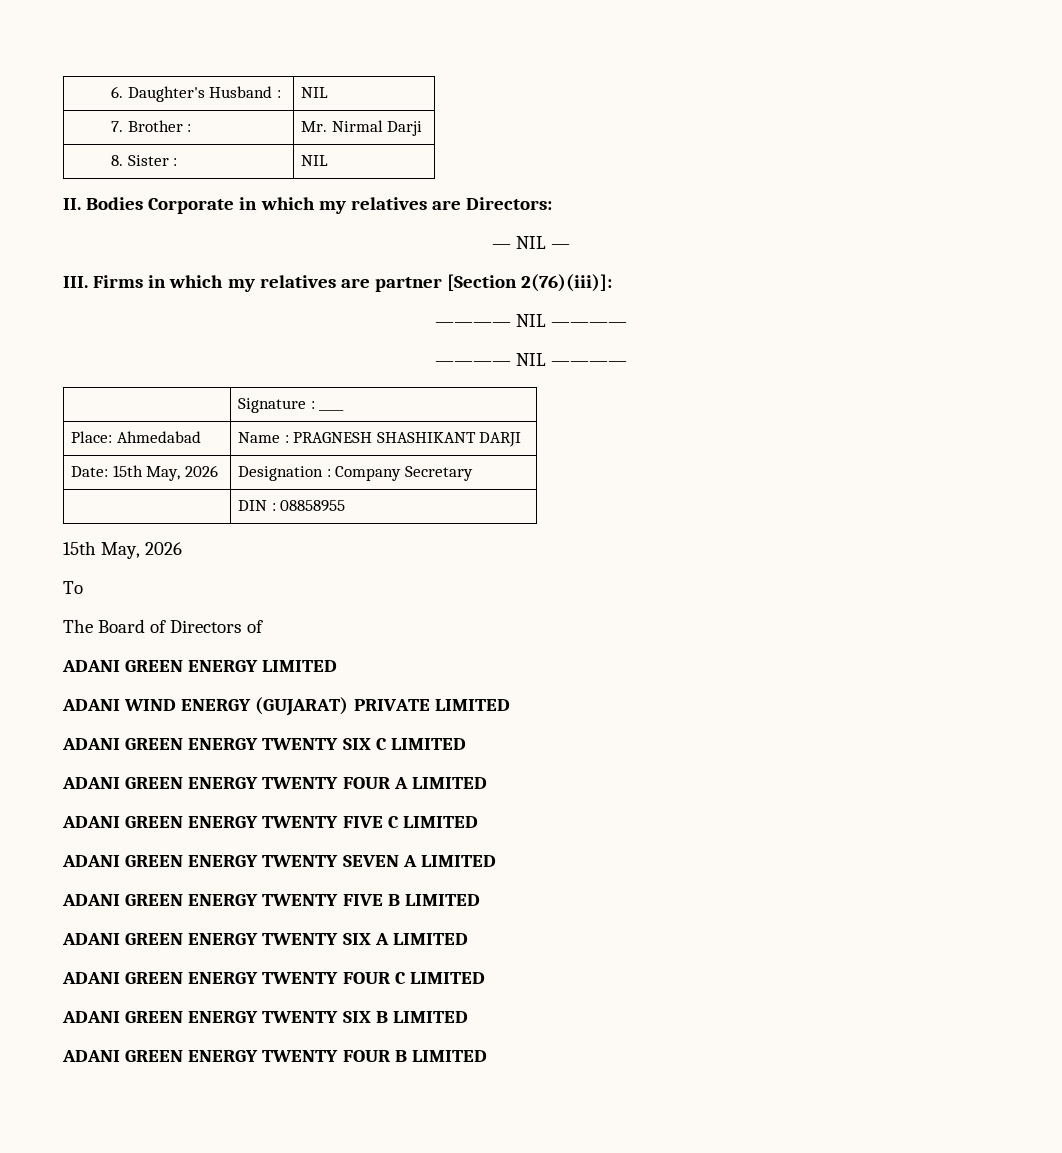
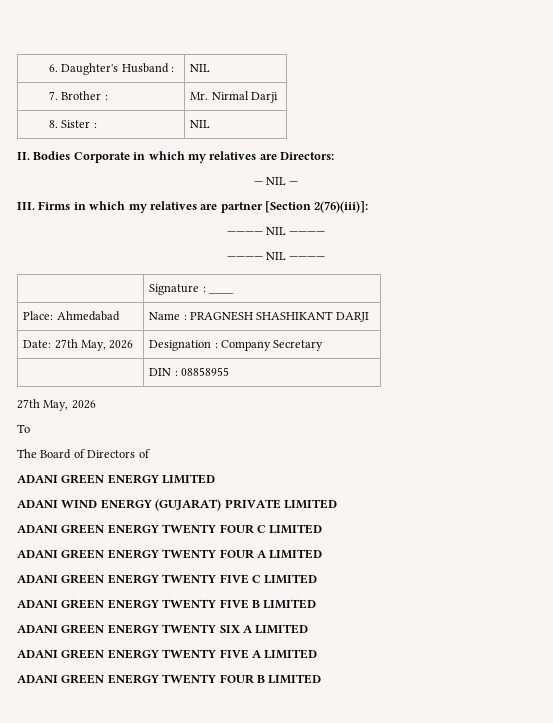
- Date: 15th May, 2026 | Designation : Company Secretary
+ Date: 27th May, 2026 | Designation : Company Secretary
  | DIN : 08858955
- 15th May, 2026
+ 27th May, 2026
- ADANI GREEN ENERGY TWENTY SIX C LIMITED
+ ADANI GREEN ENERGY TWENTY FOUR C LIMITED
- ADANI GREEN ENERGY TWENTY SEVEN A LIMITED
- ADANI GREEN ENERGY TWENTY FOUR C LIMITED
- ADANI GREEN ENERGY TWENTY SIX B LIMITED
+ ADANI GREEN ENERGY TWENTY FIVE A LIMITED

